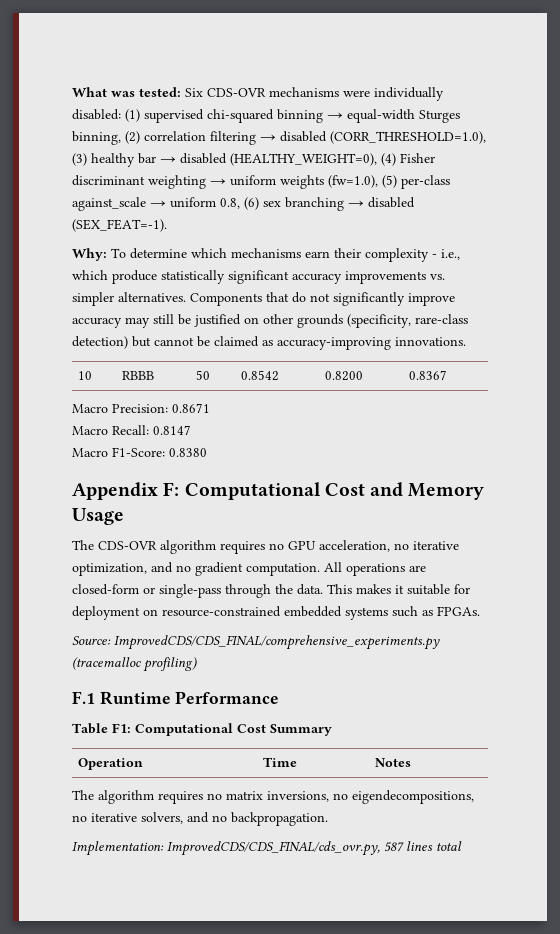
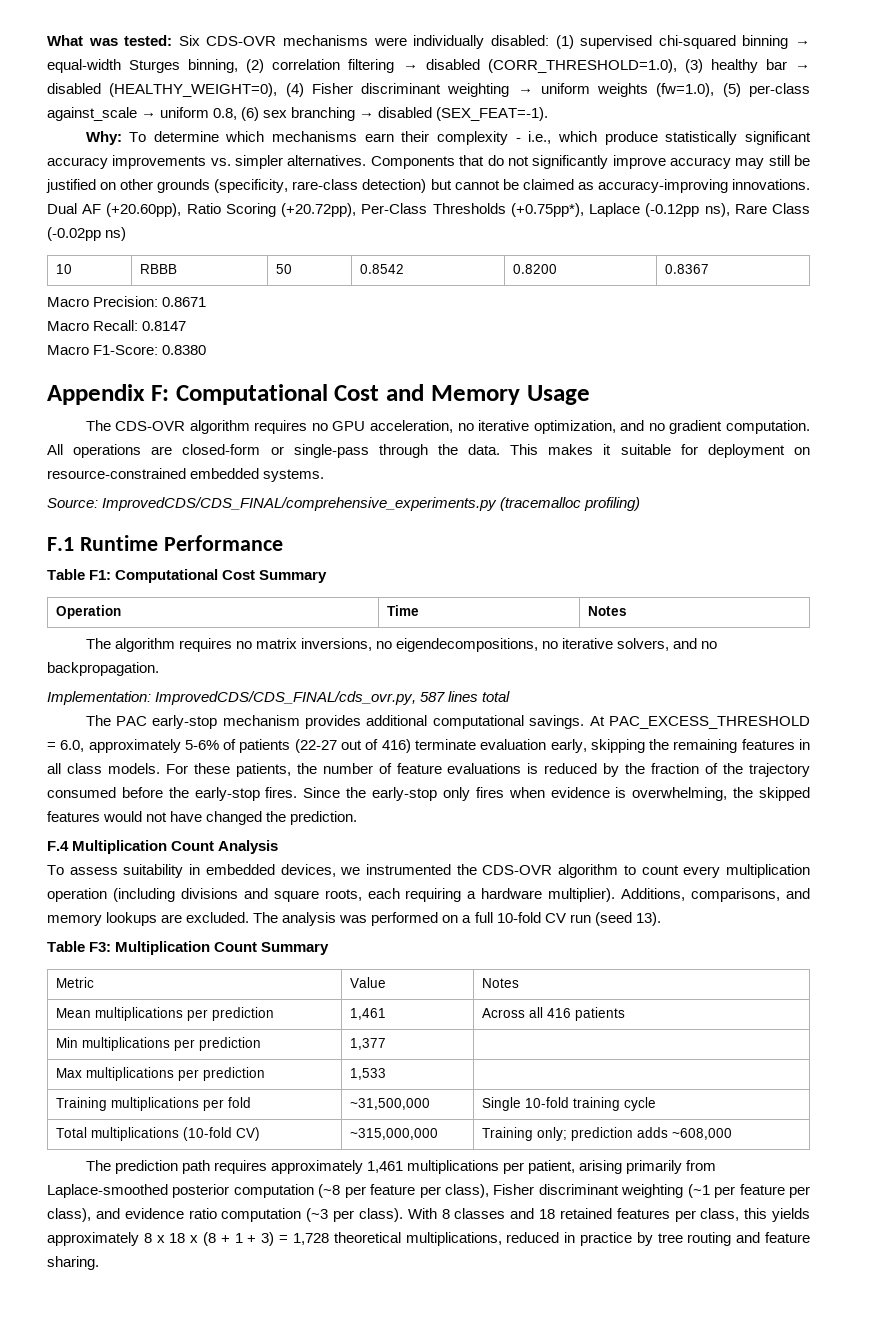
+ Dual AF (+20.60pp), Ratio Scoring (+20.72pp), Per-Class Thresholds (+0.75pp*), Laplace (-0.12pp ns), Rare Class (-0.02pp ns)
- This makes it suitable for deployment on resource-constrained embedded systems such as FPGAs.
+ This makes it suitable for deployment on resource-constrained embedded systems.
+ The PAC early-stop mechanism provides additional computational savings. At PAC_EXCESS_THRESHOLD = 6.0, approximately 5-6% of patients (22-27 out of 416) terminate evaluation early, skipping the remaining features in all class models. For these patients, the number of feature evaluations is reduced by the fraction of the trajectory consumed before the early-stop fires. Since the early-stop only fires when evidence is overwhelming, the skipped features would not have changed the prediction.
+ F.4 Multiplication Count Analysis
+ To assess suitability in embedded devices, we instrumented the CDS-OVR algorithm to count every multiplication operation (including divisions and square roots, each requiring a hardware multiplier). Additions, comparisons, and memory lookups are excluded. The analysis was performed on a full 10-fold CV run (seed 13).
+ Table F3: Multiplication Count Summary
+ Metric | Value | Notes
+ Mean multiplications per prediction | 1,461 | Across all 416 patients
+ Min multiplications per prediction | 1,377 |
+ Max multiplications per prediction | 1,533 |
+ Training multiplications per fold | ~31,500,000 | Single 10-fold training cycle
+ Total multiplications (10-fold CV) | ~315,000,000 | Training only; prediction adds ~608,000
+ The prediction path requires approximately 1,461 multiplications per patient, arising primarily from Laplace-smoothed posterior computation (~8 per feature per class), Fisher discriminant weighting (~1 per feature per class), and evidence ratio computation (~3 per class). With 8 classes and 18 retained features per class, this yields approximately 8 x 18 x (8 + 1 + 3) = 1,728 theoretical multiplications, reduced in practice by tree routing and feature sharing.

